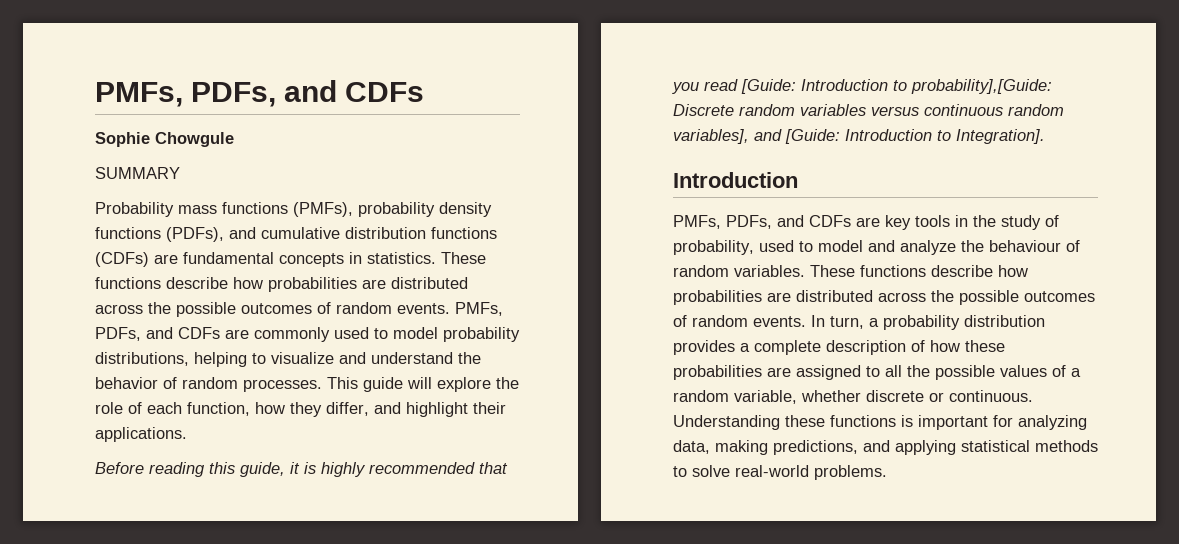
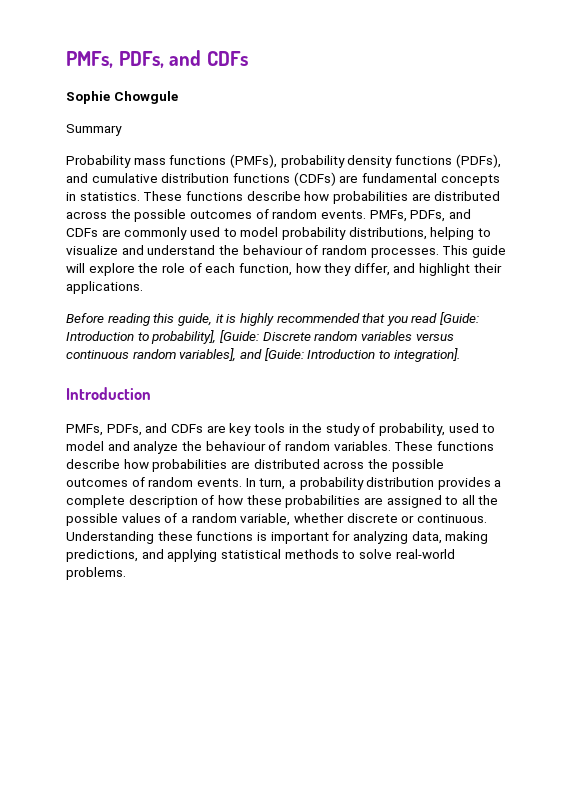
- SUMMARY
+ Summary
- PMFs, PDFs, and CDFs are commonly used to model probability distributions, helping to visualize and understand the behavior of random processes.
+ PMFs, PDFs, and CDFs are commonly used to model probability distributions, helping to visualize and understand the behaviour of random processes.
- Before reading this guide, it is highly recommended that you read [Guide: Introduction to probability],[Guide: Discrete random variables versus continuous random variables], and [Guide: Introduction to Integration].
+ Before reading this guide, it is highly recommended that you read [Guide: Introduction to probability], [Guide: Discrete random variables versus continuous random variables], and [Guide: Introduction to integration].

